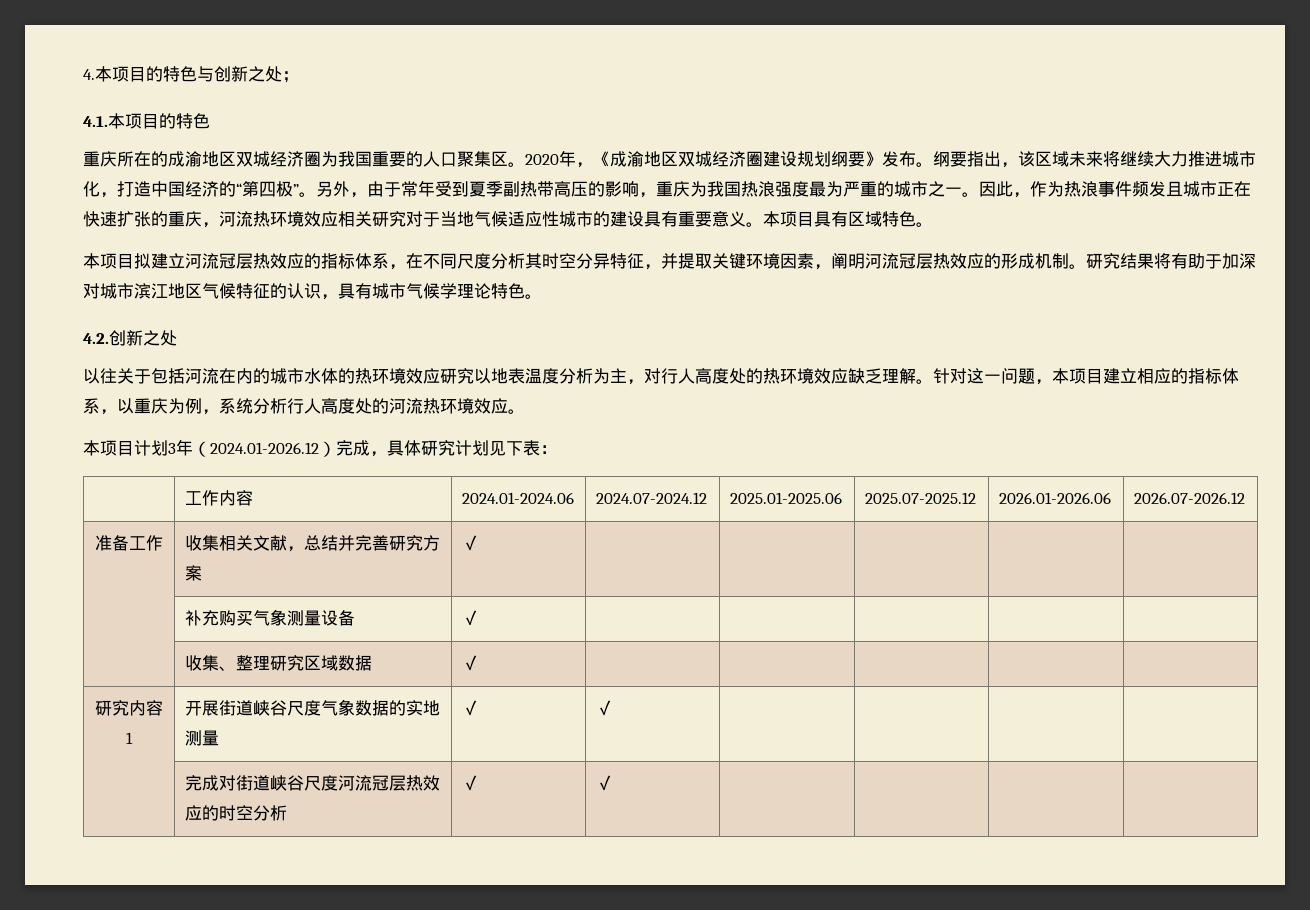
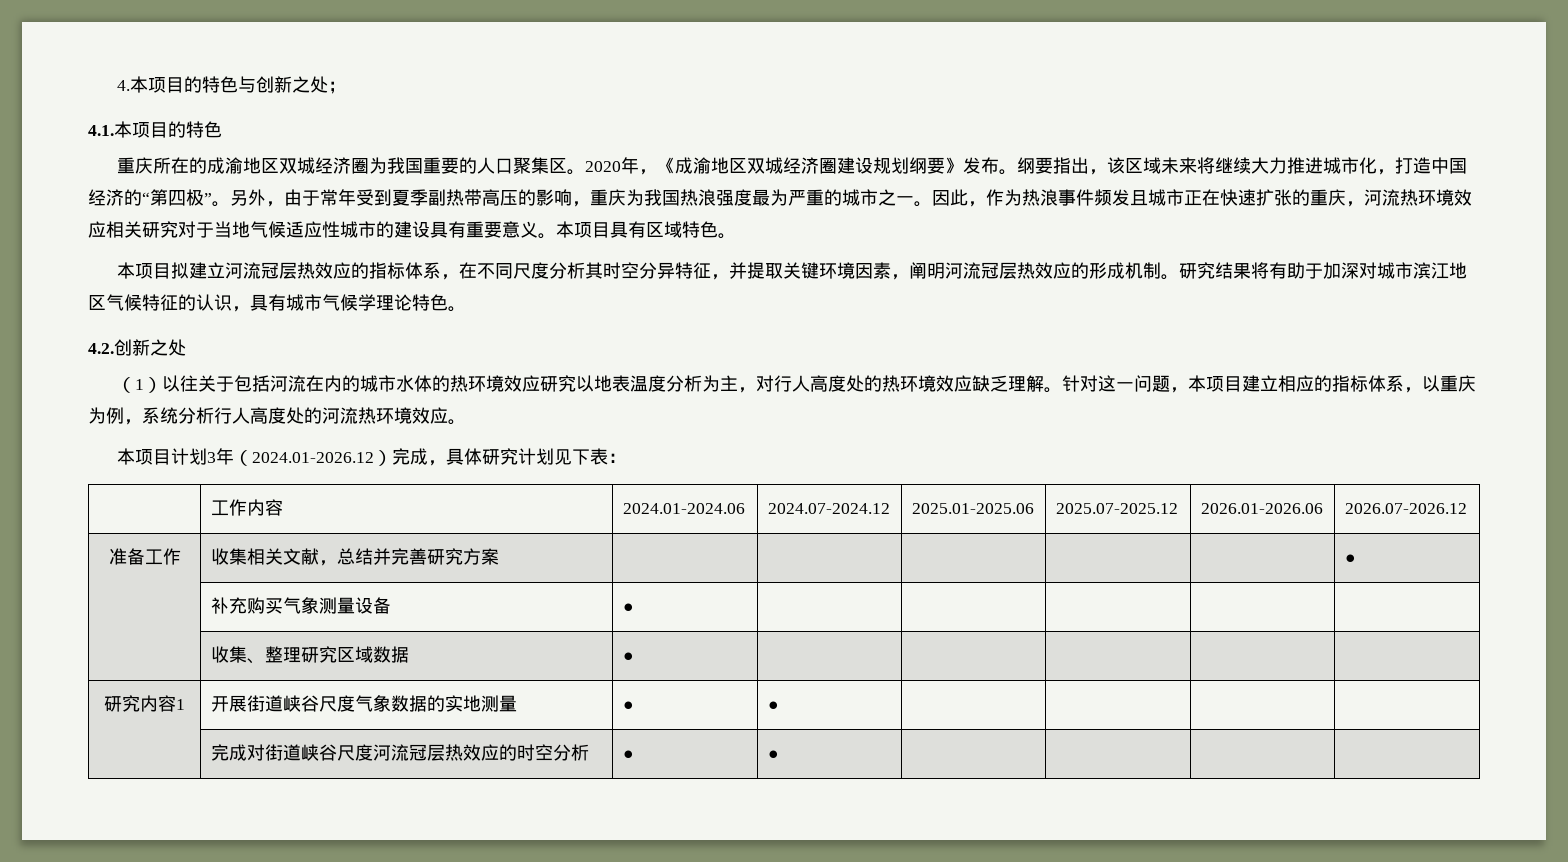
- 以往关于包括河流在内的城市水体的热环境效应研究以地表温度分析为主，对行人高度处的热环境效应缺乏理解。
+ （1）以往关于包括河流在内的城市水体的热环境效应研究以地表温度分析为主，对行人高度处的热环境效应缺乏理解。
- 准备工作 | 收集相关文献，总结并完善研究方案 | ✓ | | | | |
+ 准备工作 | 收集相关文献，总结并完善研究方案 | | | | | | ●
- | 补充购买气象测量设备 | ✓ | | | | |
+ | 补充购买气象测量设备 | ● | | | | |
- | 收集、整理研究区域数据 | ✓ | | | | |
+ | 收集、整理研究区域数据 | ● | | | | |
- 研究内容1 | 开展街道峡谷尺度气象数据的实地测量 | ✓ | ✓ | | | |
+ 研究内容1 | 开展街道峡谷尺度气象数据的实地测量 | ● | ● | | | |
- | 完成对街道峡谷尺度河流冠层热效应的时空分析 | ✓ | ✓ | | | |
+ | 完成对街道峡谷尺度河流冠层热效应的时空分析 | ● | ● | | | |

